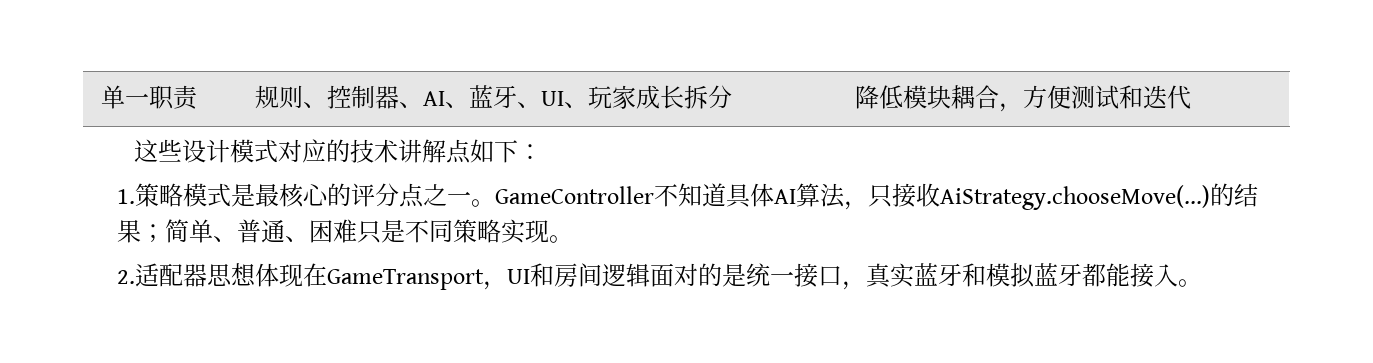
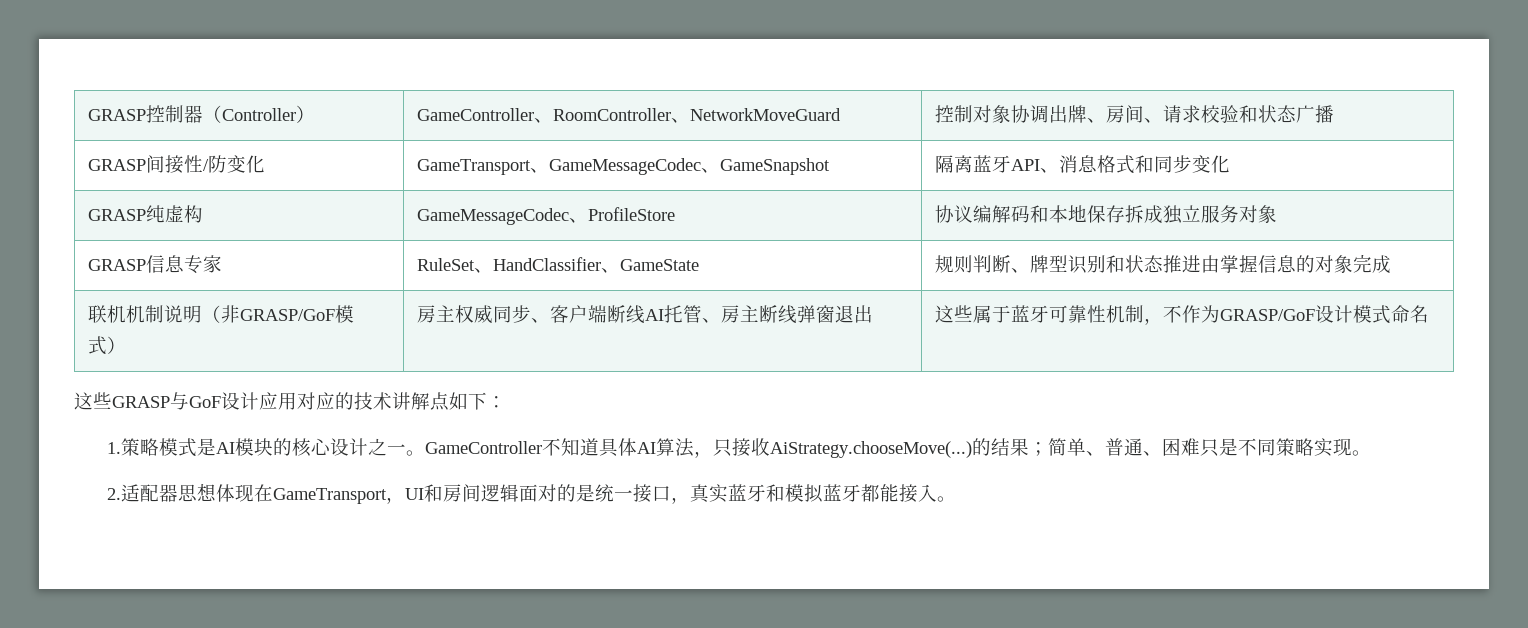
- 单一职责 | 规则、控制器、AI、蓝牙、UI、玩家成长拆分 | 降低模块耦合，方便测试和迭代
- 这些设计模式对应的技术讲解点如下：
+ GRASP控制器（Controller） | GameController、RoomController、NetworkMoveGuard | 控制对象协调出牌、房间、请求校验和状态广播
+ GRASP间接性/防变化 | GameTransport、GameMessageCodec、GameSnapshot | 隔离蓝牙API、消息格式和同步变化
+ GRASP纯虚构 | GameMessageCodec、ProfileStore | 协议编解码和本地保存拆成独立服务对象
+ GRASP信息专家 | RuleSet、HandClassifier、GameState | 规则判断、牌型识别和状态推进由掌握信息的对象完成
+ 联机机制说明（非GRASP/GoF模式） | 房主权威同步、客户端断线AI托管、房主断线弹窗退出 | 这些属于蓝牙可靠性机制，不作为GRASP/GoF设计模式命名
+ 这些GRASP与GoF设计应用对应的技术讲解点如下：
- 1.策略模式是最核心的评分点之一。
+ 1.策略模式是AI模块的核心设计之一。

